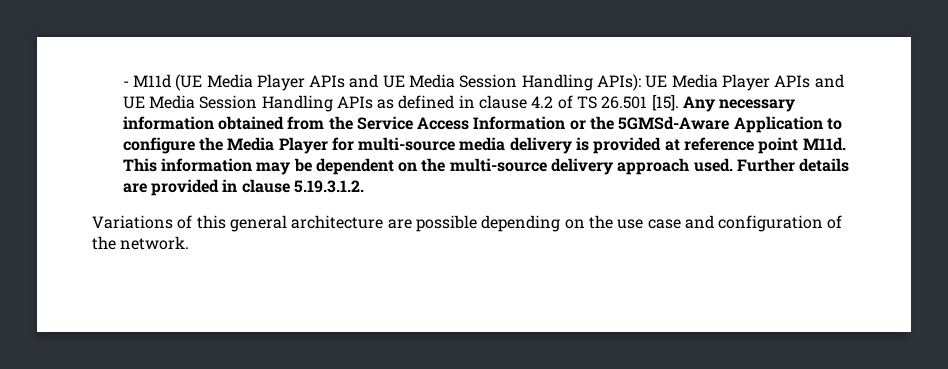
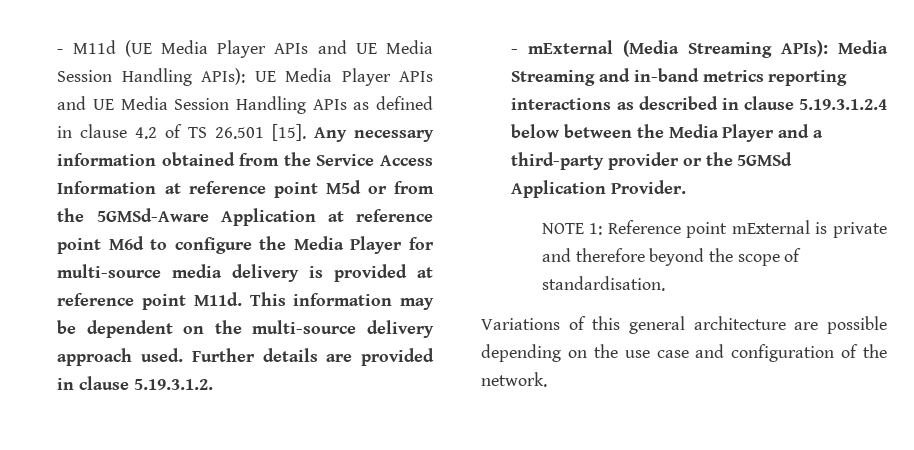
- Any necessary information obtained from the Service Access Information or the 5GMSd-Aware Application to configure the Media Player for multi-source media delivery is provided at reference point M11d.
+ Any necessary information obtained from the Service Access Information at reference point M5d or from the 5GMSd-Aware Application at reference point M6d to configure the Media Player for multi-source media delivery is provided at reference point M11d.
+ - mExternal (Media Streaming APIs): Media Streaming and in-band metrics reporting interactions as described in clause 5.19.3.1.2.4 below between the Media Player and a third-party provider or the 5GMSd Application Provider.
+ NOTE 1: Reference point mExternal is private and therefore beyond the scope of standardisation.

